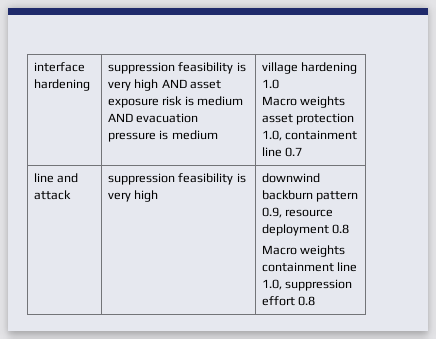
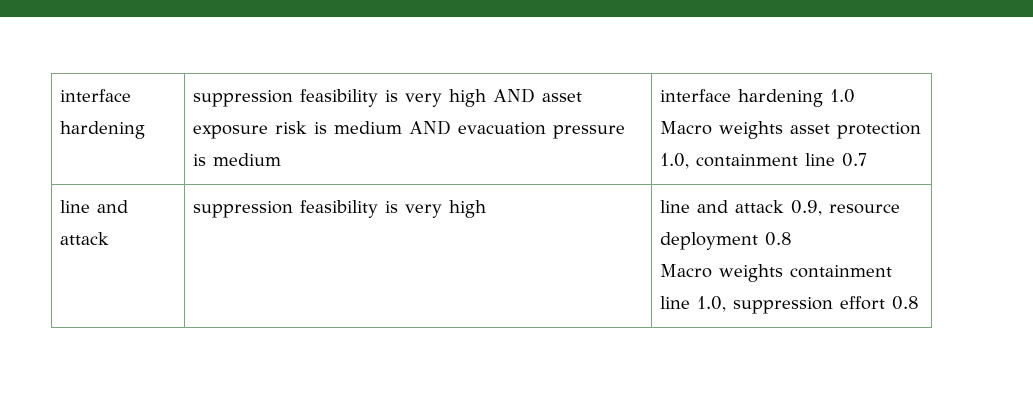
- interface hardening | suppression feasibility is very high AND asset exposure risk is medium AND evacuation pressure is medium | village hardening 1.0
+ interface hardening | suppression feasibility is very high AND asset exposure risk is medium AND evacuation pressure is medium | interface hardening 1.0
- line and attack | suppression feasibility is very high | downwind backburn pattern 0.9, resource deployment 0.8
+ line and attack | suppression feasibility is very high | line and attack 0.9, resource deployment 0.8

